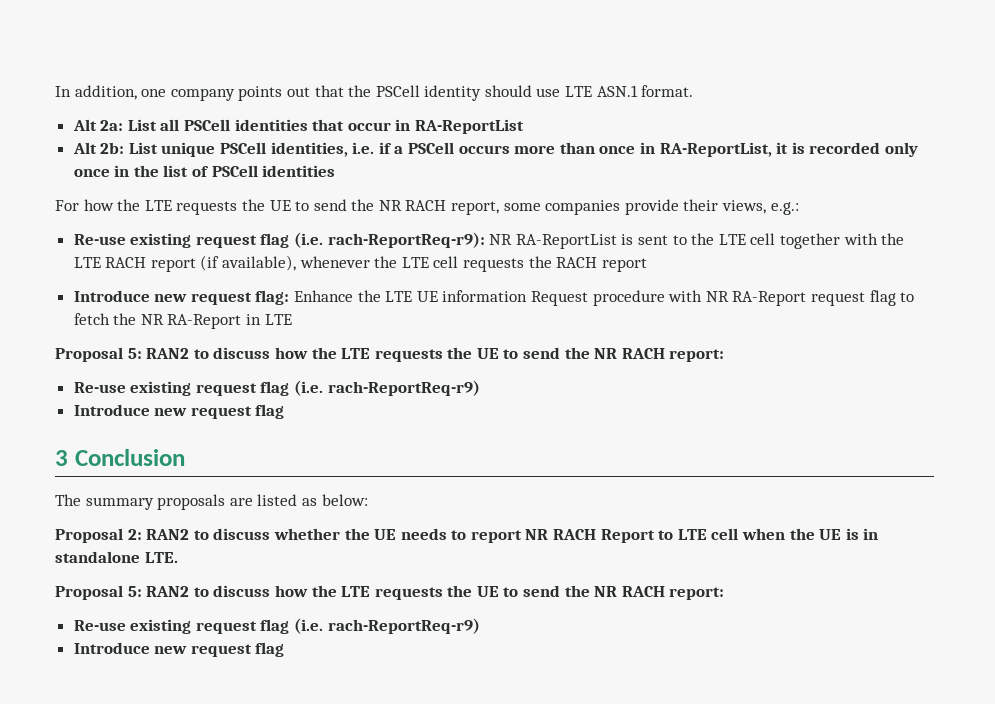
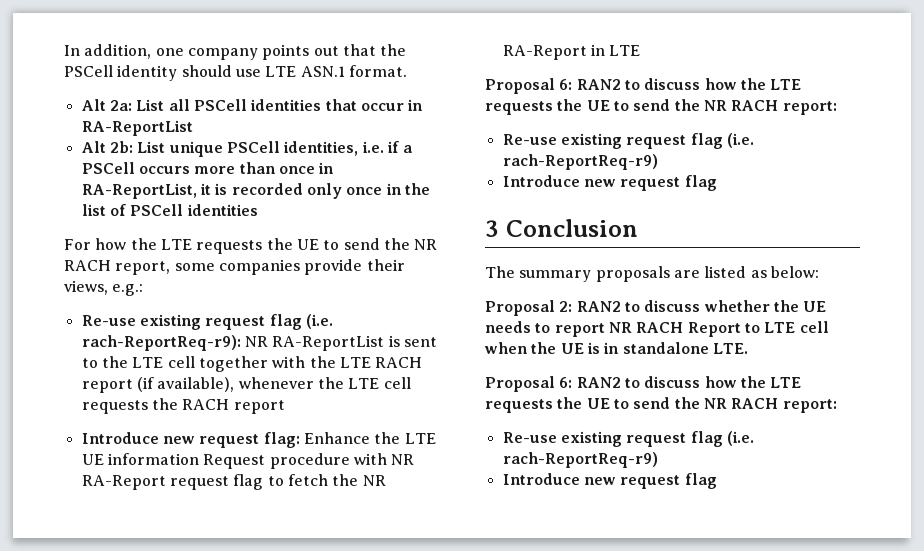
  Introduce new request flag: Enhance the LTE UE information Request procedure with NR RA-Report request flag to fetch the NR RA-Report in LTE
- Proposal 5: RAN2 to discuss how the LTE requests the UE to send the NR RACH report:
+ Proposal 6: RAN2 to discuss how the LTE requests the UE to send the NR RACH report:
  Proposal 2: RAN2 to discuss whether the UE needs to report NR RACH Report to LTE cell when the UE is in standalone LTE.
- Proposal 5: RAN2 to discuss how the LTE requests the UE to send the NR RACH report:
+ Proposal 6: RAN2 to discuss how the LTE requests the UE to send the NR RACH report:

